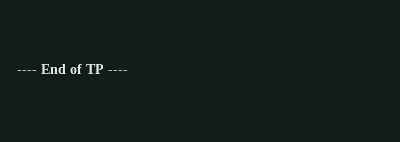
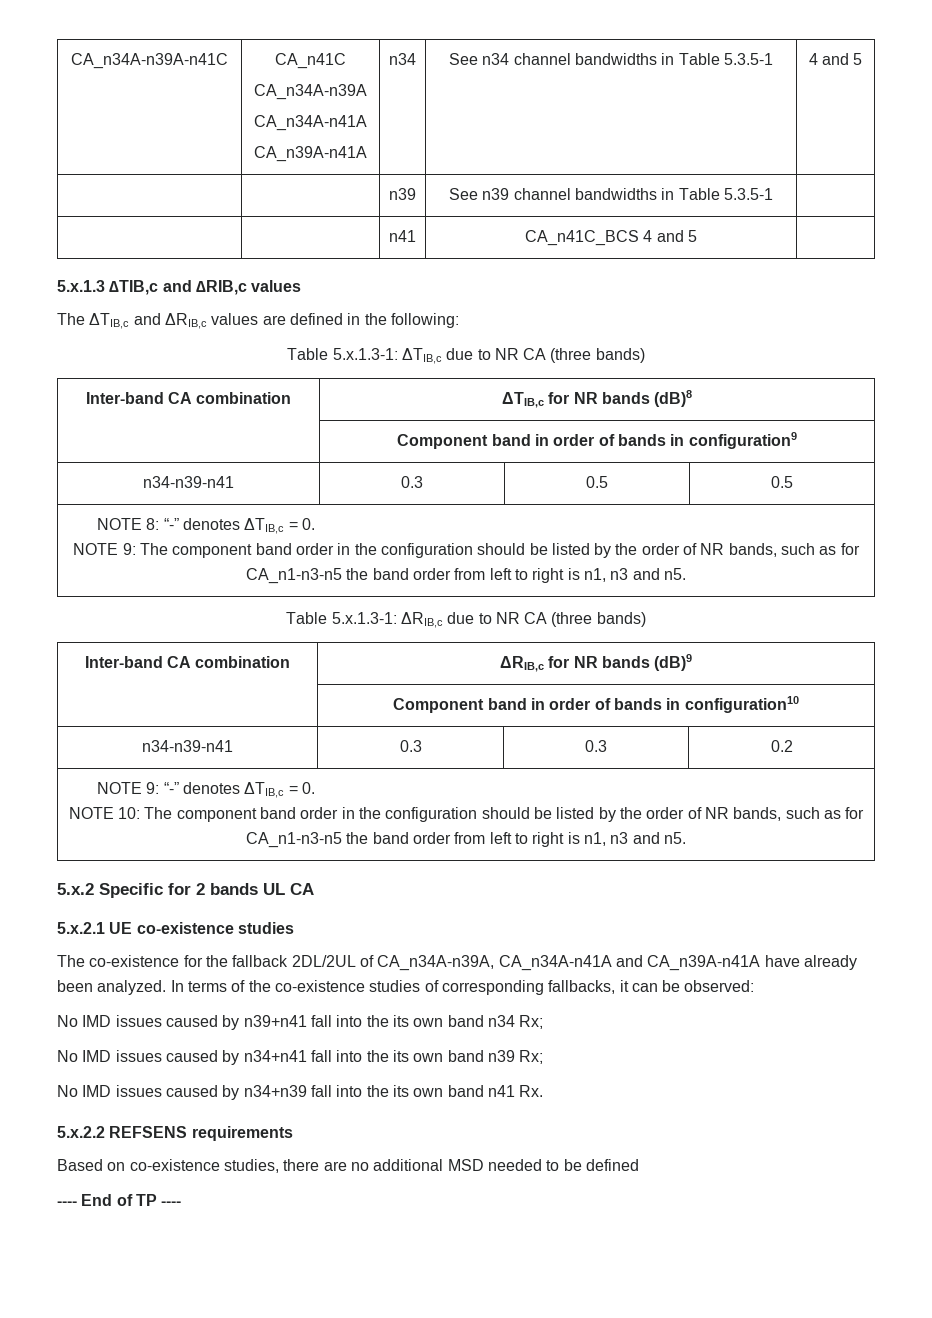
+ CA_n34A-n39A-n41C | CA_n41C
+ CA_n34A-n39A
+ CA_n34A-n41A
+ CA_n39A-n41A | n34 | See n34 channel bandwidths in Table 5.3.5-1 | 4 and 5
+ | | n39 | See n39 channel bandwidths in Table 5.3.5-1 |
+ | | n41 | CA_n41C_BCS 4 and 5 |
+ 5.x.1.3 ∆TIB,c and ∆RIB,c values
+ The ΔTIB,c and ΔRIB,c values are defined in the following:
+ Table 5.x.1.3-1: ΔTIB,c due to NR CA (three bands)
+ Inter-band CA combination | ΔTIB,c for NR bands (dB)8
+ | Component band in order of bands in configuration9
+ n34-n39-n41 | 0.3 | 0.5 | 0.5
+ NOTE 8: “-” denotes ΔTIB,c = 0.
+ NOTE 9: The component band order in the configuration should be listed by the order of NR bands, such as for CA_n1-n3-n5 the band order from left to right is n1, n3 and n5.
+ Table 5.x.1.3-1: ΔRIB,c due to NR CA (three bands)
+ Inter-band CA combination | ΔRIB,c for NR bands (dB)9
+ | Component band in order of bands in configuration10
+ n34-n39-n41 | 0.3 | 0.3 | 0.2
+ NOTE 9: “-” denotes ΔTIB,c = 0.
+ NOTE 10: The component band order in the configuration should be listed by the order of NR bands, such as for CA_n1-n3-n5 the band order from left to right is n1, n3 and n5.
+ 5.x.2 Specific for 2 bands UL CA
+ 5.x.2.1 UE co-existence studies
+ The co-existence for the fallback 2DL/2UL of CA_n34A-n39A, CA_n34A-n41A and CA_n39A-n41A have already been analyzed. In terms of the co-existence studies of corresponding fallbacks, it can be observed:
+ No IMD issues caused by n39+n41 fall into the its own band n34 Rx;
+ No IMD issues caused by n34+n41 fall into the its own band n39 Rx;
+ No IMD issues caused by n34+n39 fall into the its own band n41 Rx.
+ 5.x.2.2 REFSENS requirements
+ Based on co-existence studies, there are no additional MSD needed to be defined

